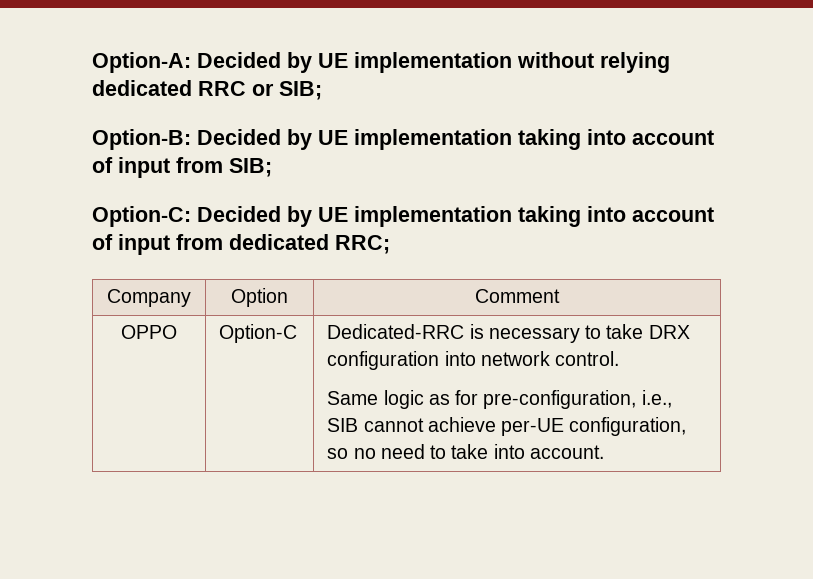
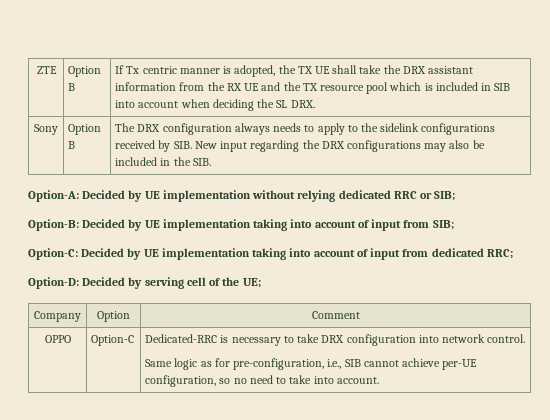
+ ZTE | Option B | If Tx centric manner is adopted, the TX UE shall take the DRX assistant information from the RX UE and the TX resource pool which is included in SIB into account when deciding the SL DRX.
+ Sony | Option B | The DRX configuration always needs to apply to the sidelink configurations received by SIB. New input regarding the DRX configurations may also be included in the SIB.
+ Option-D: Decided by serving cell of the UE;

